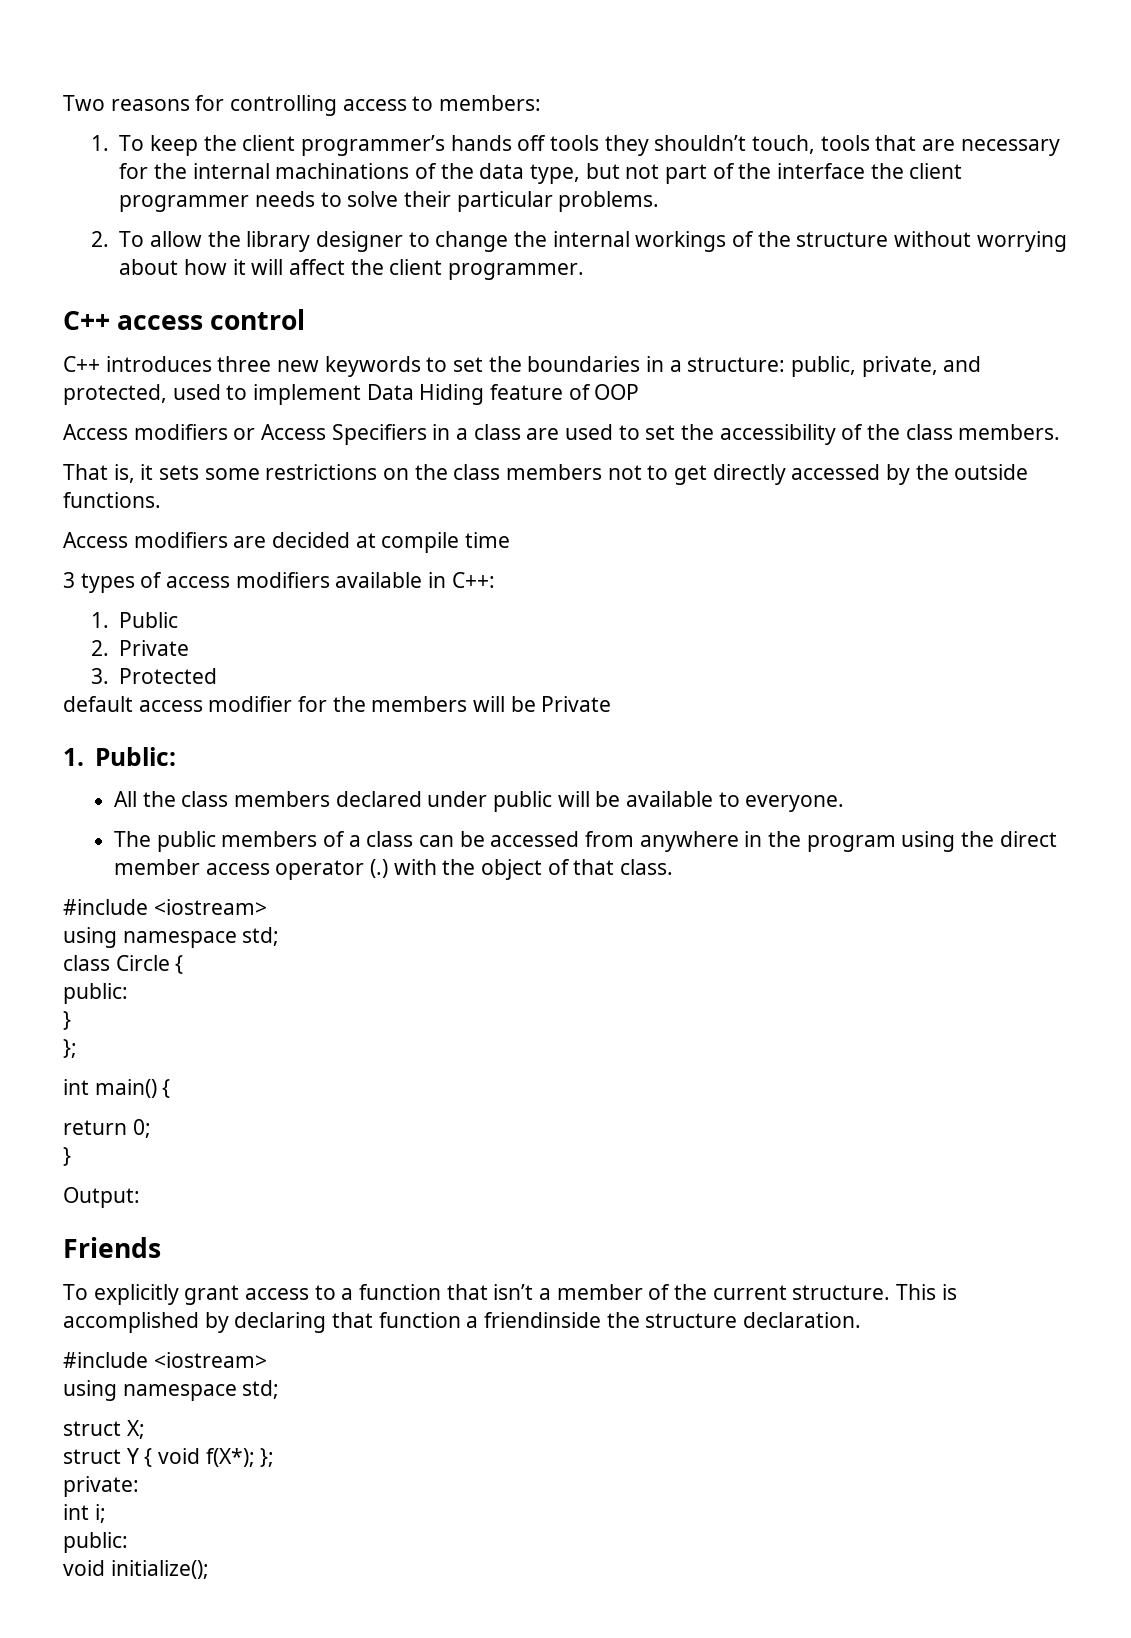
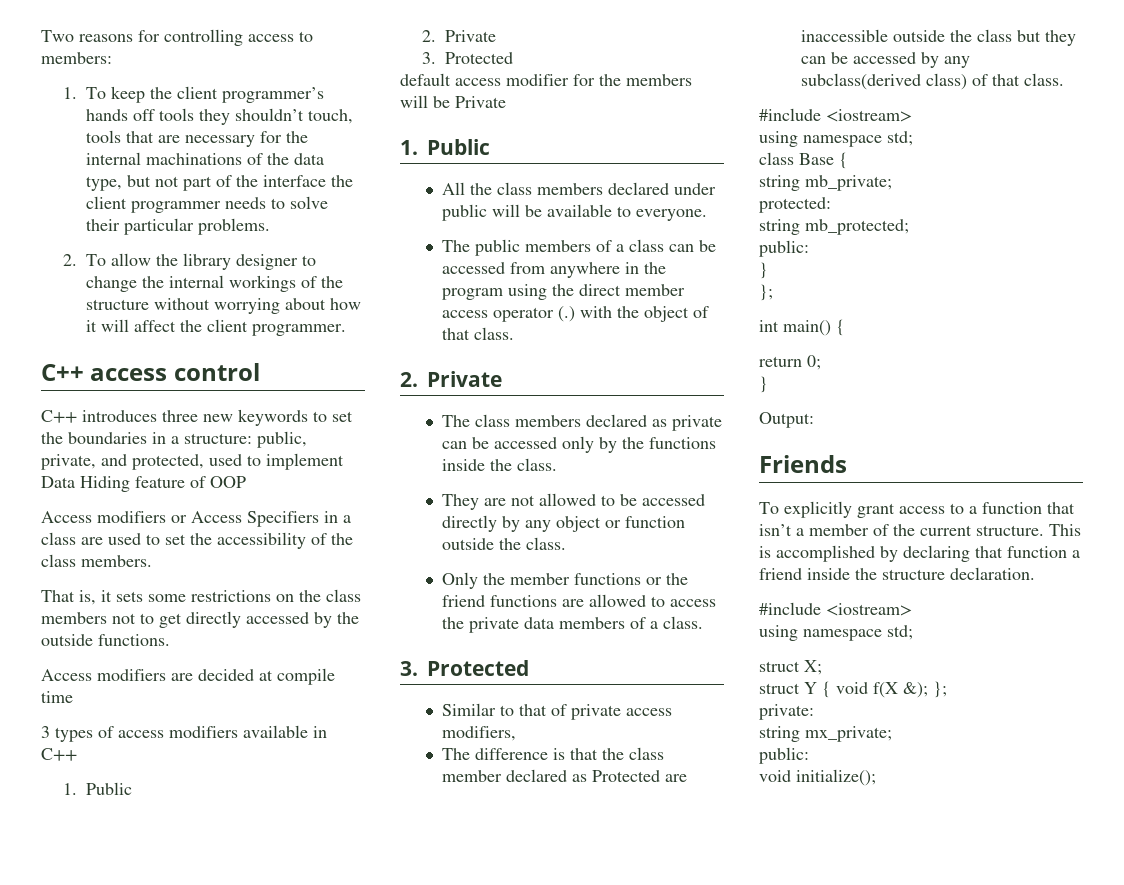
- 3 types of access modifiers available in C++:
+ 3 types of access modifiers available in C++
  default access modifier for the members will be Private
- 1. Public:
+ 1. Public
  The public members of a class can be accessed from anywhere in the program using the direct member access operator (.) with the object of that class.
+ 2. Private
+ The class members declared as private can be accessed only by the functions inside the class.
+ They are not allowed to be accessed directly by any object or function outside the class.
+ Only the member functions or the friend functions are allowed to access the private data members of a class.
+ 3. Protected
+ Similar to that of private access modifiers,
+ The difference is that the class member declared as Protected are inaccessible outside the class but they can be accessed by any subclass(derived class) of that class.
- class Circle {
+ class Base {
+ string mb_private;
+ protected:
+ string mb_protected;
- This is accomplished by declaring that function a friendinside the structure declaration.
+ This is accomplished by declaring that function a friend inside the structure declaration.
- struct Y { void f(X*); };
+ struct Y { void f(X &); };
- int i;
+ string mx_private;

